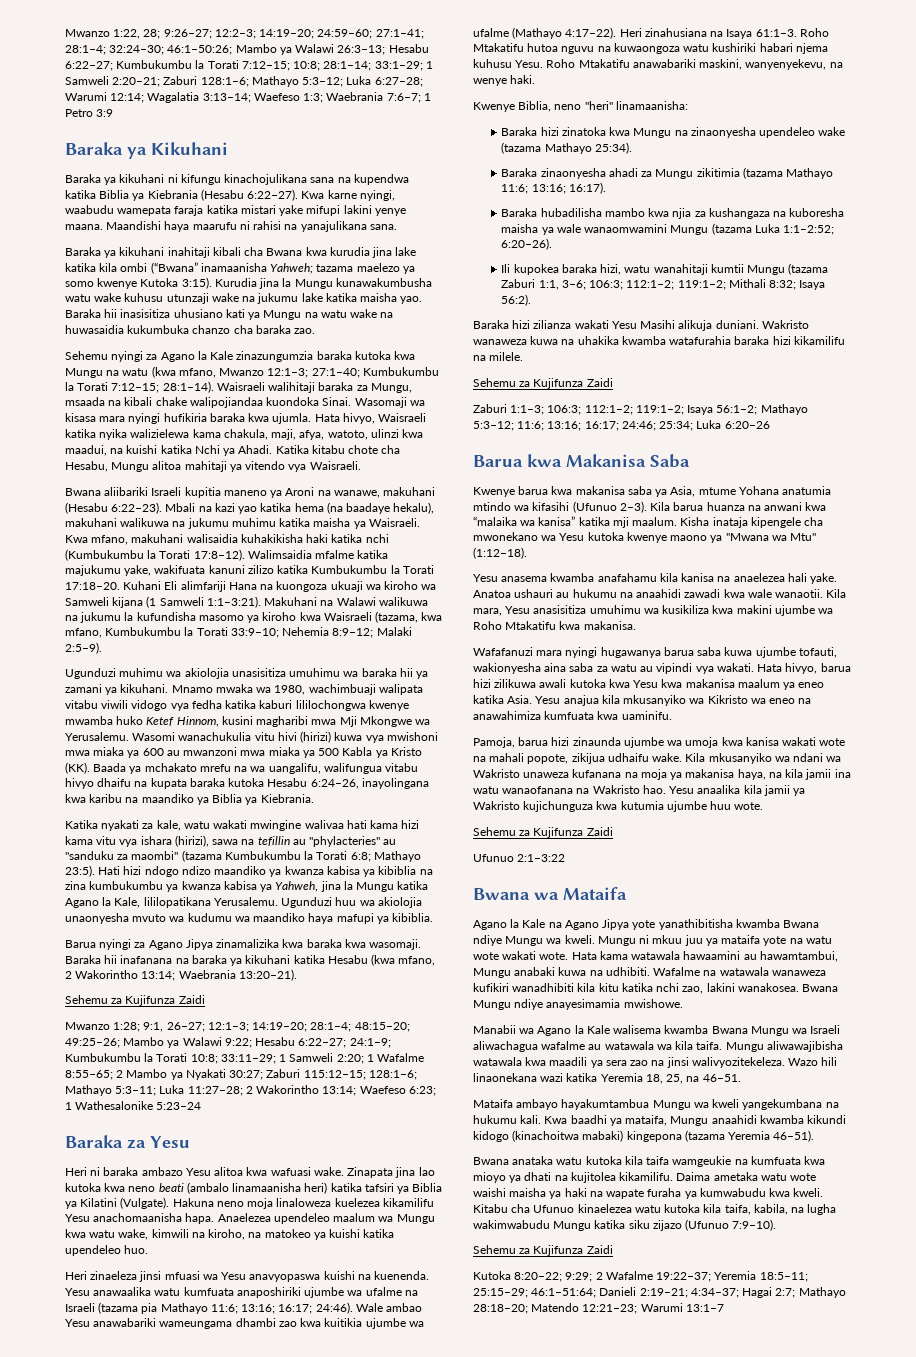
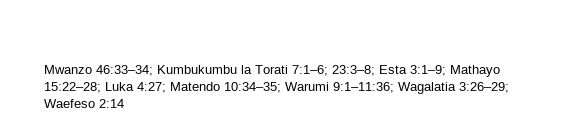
- Mwanzo 1:22, 28; 9:26–27; 12:2–3; 14:19–20; 24:59–60; 27:1–41; 28:1–4; 32:24–30; 46:1–50:26; Mambo ya Walawi 26:3–13; Hesabu 6:22–27; Kumbukumbu la Torati 7:12–15; 10:8; 28:1–14; 33:1–29; 1 Samweli 2:20–21; Zaburi 128:1–6; Mathayo 5:3–12; Luka 6:27–28; Warumi 12:14; Wagalatia 3:13–14; Waefeso 1:3; Waebrania 7:6–7; 1 Petro 3:9
- Baraka ya Kikuhani
- Baraka ya kikuhani ni kifungu kinachojulikana sana na kupendwa katika Biblia ya Kiebrania (Hesabu 6:22–27). Kwa karne nyingi, waabudu wamepata faraja katika mistari yake mifupi lakini yenye maana. Maandishi haya maarufu ni rahisi na yanajulikana sana.
- Baraka ya kikuhani inahitaji kibali cha Bwana kwa kurudia jina lake katika kila ombi (“Bwana” inamaanisha Yahweh; tazama maelezo ya somo kwenye Kutoka 3:15). Kurudia jina la Mungu kunawakumbusha watu wake kuhusu utunzaji wake na jukumu lake katika maisha yao. Baraka hii inasisitiza uhusiano kati ya Mungu na watu wake na huwasaidia kukumbuka chanzo cha baraka zao.
- Sehemu nyingi za Agano la Kale zinazungumzia baraka kutoka kwa Mungu na watu (kwa mfano, Mwanzo 12:1–3; 27:1–40; Kumbukumbu la Torati 7:12–15; 28:1–14). Waisraeli walihitaji baraka za Mungu, msaada na kibali chake walipojiandaa kuondoka Sinai. Wasomaji wa kisasa mara nyingi hufikiria baraka kwa ujumla. Hata hivyo, Waisraeli katika nyika walizielewa kama chakula, maji, afya, watoto, ulinzi kwa maadui, na kuishi katika Nchi ya Ahadi. Katika kitabu chote cha Hesabu, Mungu alitoa mahitaji ya vitendo vya Waisraeli.
- Bwana aliibariki Israeli kupitia maneno ya Aroni na wanawe, makuhani (Hesabu 6:22–23). Mbali na kazi yao katika hema (na baadaye hekalu), makuhani walikuwa na jukumu muhimu katika maisha ya Waisraeli. Kwa mfano, makuhani walisaidia kuhakikisha haki katika nchi (Kumbukumbu la Torati 17:8–12). Walimsaidia mfalme katika majukumu yake, wakifuata kanuni zilizo katika Kumbukumbu la Torati 17:18–20. Kuhani Eli alimfariji Hana na kuongoza ukuaji wa kiroho wa Samweli kijana (1 Samweli 1:1–3:21). Makuhani na Walawi walikuwa na jukumu la kufundisha masomo ya kiroho kwa Waisraeli (tazama, kwa mfano, Kumbukumbu la Torati 33:9–10; Nehemia 8:9–12; Malaki 2:5–9).
- Ugunduzi muhimu wa akiolojia unasisitiza umuhimu wa baraka hii ya zamani ya kikuhani. Mnamo mwaka wa 1980, wachimbuaji walipata vitabu viwili vidogo vya fedha katika kaburi lililochongwa kwenye mwamba huko Ketef Hinnom, kusini magharibi mwa Mji Mkongwe wa Yerusalemu. Wasomi wanachukulia vitu hivi (hirizi) kuwa vya mwishoni mwa miaka ya 600 au mwanzoni mwa miaka ya 500 Kabla ya Kristo (KK). Baada ya mchakato mrefu na wa uangalifu, walifungua vitabu hivyo dhaifu na kupata baraka kutoka Hesabu 6:24–26, inayolingana kwa karibu na maandiko ya Biblia ya Kiebrania.
- Katika nyakati za kale, watu wakati mwingine walivaa hati kama hizi kama vitu vya ishara (hirizi), sawa na tefillin au "phylacteries" au "sanduku za maombi" (tazama Kumbukumbu la Torati 6:8; Mathayo 23:5). Hati hizi ndogo ndizo maandiko ya kwanza kabisa ya kibiblia na zina kumbukumbu ya kwanza kabisa ya Yahweh, jina la Mungu katika Agano la Kale, lililopatikana Yerusalemu. Ugunduzi huu wa akiolojia unaonyesha mvuto wa kudumu wa maandiko haya mafupi ya kibiblia.
- Barua nyingi za Agano Jipya zinamalizika kwa baraka kwa wasomaji. Baraka hii inafanana na baraka ya kikuhani katika Hesabu (kwa mfano, 2 Wakorintho 13:14; Waebrania 13:20–21).
- Sehemu za Kujifunza Zaidi
- Mwanzo 1:28; 9:1, 26–27; 12:1–3; 14:19–20; 28:1–4; 48:15–20; 49:25–26; Mambo ya Walawi 9:22; Hesabu 6:22–27; 24:1–9; Kumbukumbu la Torati 10:8; 33:11–29; 1 Samweli 2:20; 1 Wafalme 8:55–65; 2 Mambo ya Nyakati 30:27; Zaburi 115:12–15; 128:1–6; Mathayo 5:3–11; Luka 11:27–28; 2 Wakorintho 13:14; Waefeso 6:23; 1 Wathesalonike 5:23–24
- Baraka za Yesu
- Heri ni baraka ambazo Yesu alitoa kwa wafuasi wake. Zinapata jina lao kutoka kwa neno beati (ambalo linamaanisha heri) katika tafsiri ya Biblia ya Kilatini (Vulgate). Hakuna neno moja linaloweza kuelezea kikamilifu Yesu anachomaanisha hapa. Anaelezea upendeleo maalum wa Mungu kwa watu wake, kimwili na kiroho, na matokeo ya kuishi katika upendeleo huo.
- Heri zinaeleza jinsi mfuasi wa Yesu anavyopaswa kuishi na kuenenda. Yesu anawaalika watu kumfuata anaposhiriki ujumbe wa ufalme na Israeli (tazama pia Mathayo 11:6; 13:16; 16:17; 24:46). Wale ambao Yesu anawabariki wameungama dhambi zao kwa kuitikia ujumbe wa ufalme (Mathayo 4:17–22). Heri zinahusiana na Isaya 61:1–3. Roho Mtakatifu hutoa nguvu na kuwaongoza watu kushiriki habari njema kuhusu Yesu. Roho Mtakatifu anawabariki maskini, wanyenyekevu, na wenye haki.
- Kwenye Biblia, neno "heri" linamaanisha:
- Baraka hizi zinatoka kwa Mungu na zinaonyesha upendeleo wake (tazama Mathayo 25:34).
- Baraka zinaonyesha ahadi za Mungu zikitimia (tazama Mathayo 11:6; 13:16; 16:17).
- Baraka hubadilisha mambo kwa njia za kushangaza na kuboresha maisha ya wale wanaomwamini Mungu (tazama Luka 1:1–2:52; 6:20–26).
- Ili kupokea baraka hizi, watu wanahitaji kumtii Mungu (tazama Zaburi 1:1, 3–6; 106:3; 112:1–2; 119:1–2; Mithali 8:32; Isaya 56:2).
- Baraka hizi zilianza wakati Yesu Masihi alikuja duniani. Wakristo wanaweza kuwa na uhakika kwamba watafurahia baraka hizi kikamilifu na milele.
- Sehemu za Kujifunza Zaidi
- Zaburi 1:1–3; 106:3; 112:1–2; 119:1–2; Isaya 56:1–2; Mathayo 5:3–12; 11:6; 13:16; 16:17; 24:46; 25:34; Luka 6:20–26
- Barua kwa Makanisa Saba
- Kwenye barua kwa makanisa saba ya Asia, mtume Yohana anatumia mtindo wa kifasihi (Ufunuo 2–3). Kila barua huanza na anwani kwa “malaika wa kanisa” katika mji maalum. Kisha inataja kipengele cha mwonekano wa Yesu kutoka kwenye maono ya "Mwana wa Mtu" (1:12–18).
- Yesu anasema kwamba anafahamu kila kanisa na anaelezea hali yake. Anatoa ushauri au hukumu na anaahidi zawadi kwa wale wanaotii. Kila mara, Yesu anasisitiza umuhimu wa kusikiliza kwa makini ujumbe wa Roho Mtakatifu kwa makanisa.
- Wafafanuzi mara nyingi hugawanya barua saba kuwa ujumbe tofauti, wakionyesha aina saba za watu au vipindi vya wakati. Hata hivyo, barua hizi zilikuwa awali kutoka kwa Yesu kwa makanisa maalum ya eneo katika Asia. Yesu anajua kila mkusanyiko wa Kikristo wa eneo na anawahimiza kumfuata kwa uaminifu.
- Pamoja, barua hizi zinaunda ujumbe wa umoja kwa kanisa wakati wote na mahali popote, zikijua udhaifu wake. Kila mkusanyiko wa ndani wa Wakristo unaweza kufanana na moja ya makanisa haya, na kila jamii ina watu wanaofanana na Wakristo hao. Yesu anaalika kila jamii ya Wakristo kujichunguza kwa kutumia ujumbe huu wote.
- Sehemu za Kujifunza Zaidi
- Ufunuo 2:1–3:22
- Bwana wa Mataifa
- Agano la Kale na Agano Jipya yote yanathibitisha kwamba Bwana ndiye Mungu wa kweli. Mungu ni mkuu juu ya mataifa yote na watu wote wakati wote. Hata kama watawala hawaamini au hawamtambui, Mungu anabaki kuwa na udhibiti. Wafalme na watawala wanaweza kufikiri wanadhibiti kila kitu katika nchi zao, lakini wanakosea. Bwana Mungu ndiye anayesimamia mwishowe.
- Manabii wa Agano la Kale walisema kwamba Bwana Mungu wa Israeli aliwachagua wafalme au watawala wa kila taifa. Mungu aliwawajibisha watawala kwa maadili ya sera zao na jinsi walivyozitekeleza. Wazo hili linaonekana wazi katika Yeremia 18, 25, na 46–51.
- Mataifa ambayo hayakumtambua Mungu wa kweli yangekumbana na hukumu kali. Kwa baadhi ya mataifa, Mungu anaahidi kwamba kikundi kidogo (kinachoitwa mabaki) kingepona (tazama Yeremia 46–51).
- Bwana anataka watu kutoka kila taifa wamgeukie na kumfuata kwa mioyo ya dhati na kujitolea kikamilifu. Daima ametaka watu wote waishi maisha ya haki na wapate furaha ya kumwabudu kwa kweli. Kitabu cha Ufunuo kinaelezea watu kutoka kila taifa, kabila, na lugha wakimwabudu Mungu katika siku zijazo (Ufunuo 7:9–10).
- Sehemu za Kujifunza Zaidi
- Kutoka 8:20–22; 9:29; 2 Wafalme 19:22–37; Yeremia 18:5–11; 25:15–29; 46:1–51:64; Danieli 2:19–21; 4:34–37; Hagai 2:7; Mathayo 28:18–20; Matendo 12:21–23; Warumi 13:1–7
+ Mwanzo 46:33–34; Kumbukumbu la Torati 7:1–6; 23:3–8; Esta 3:1–9; Mathayo 15:22–28; Luka 4:27; Matendo 10:34–35; Warumi 9:1–11:36; Wagalatia 3:26–29; Waefeso 2:14

